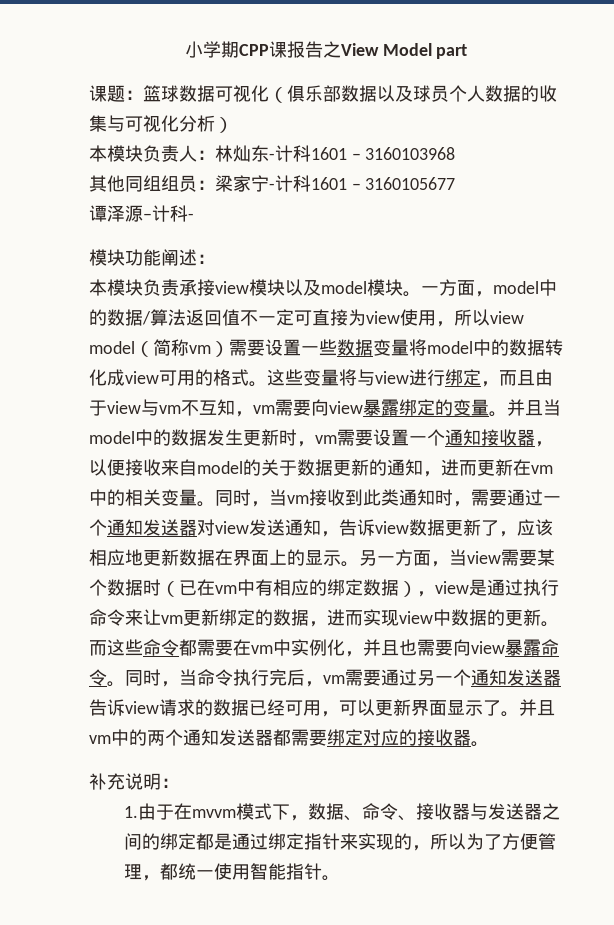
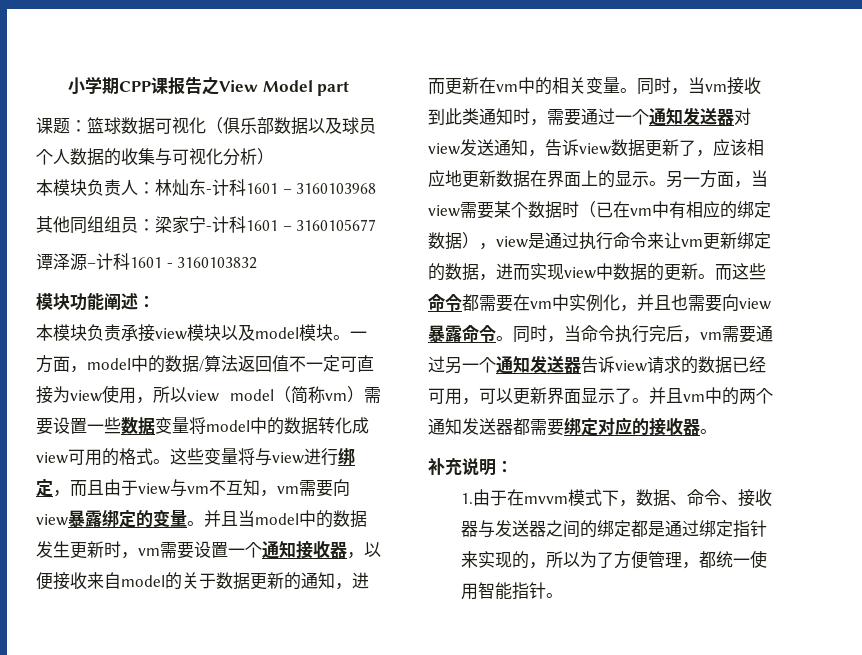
- 谭泽源–计科-
+ 谭泽源–计科1601 - 3160103832

